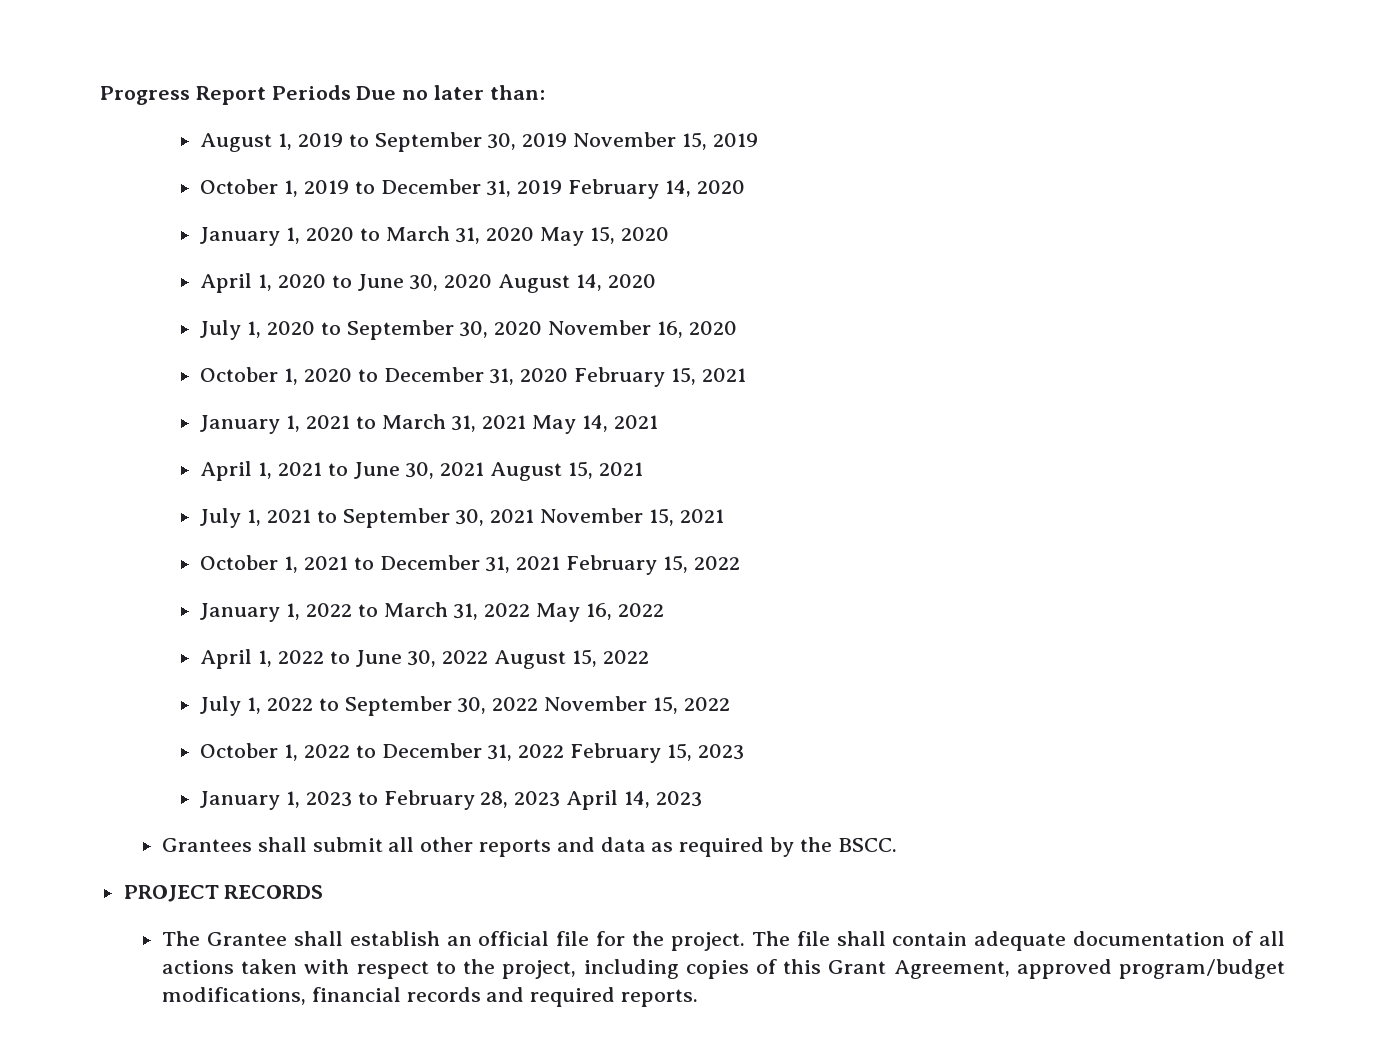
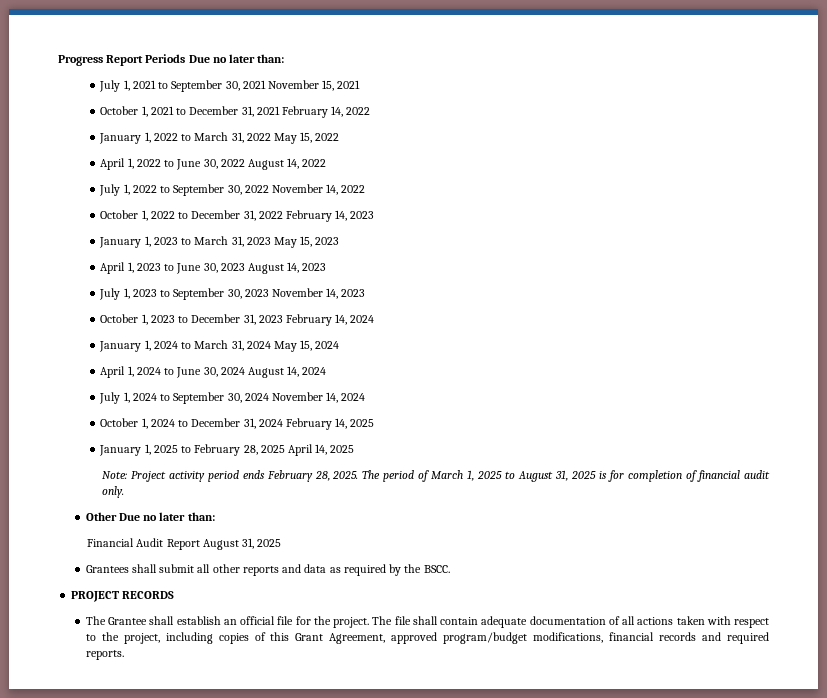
- August 1, 2019 to September 30, 2019 November 15, 2019
- October 1, 2019 to December 31, 2019 February 14, 2020
- January 1, 2020 to March 31, 2020 May 15, 2020
- April 1, 2020 to June 30, 2020 August 14, 2020
- July 1, 2020 to September 30, 2020 November 16, 2020
- October 1, 2020 to December 31, 2020 February 15, 2021
- January 1, 2021 to March 31, 2021 May 14, 2021
- April 1, 2021 to June 30, 2021 August 15, 2021
- October 1, 2021 to December 31, 2021 February 15, 2022
+ October 1, 2021 to December 31, 2021 February 14, 2022
- January 1, 2022 to March 31, 2022 May 16, 2022
+ January 1, 2022 to March 31, 2022 May 15, 2022
- April 1, 2022 to June 30, 2022 August 15, 2022
+ April 1, 2022 to June 30, 2022 August 14, 2022
- July 1, 2022 to September 30, 2022 November 15, 2022
+ July 1, 2022 to September 30, 2022 November 14, 2022
- October 1, 2022 to December 31, 2022 February 15, 2023
+ October 1, 2022 to December 31, 2022 February 14, 2023
- January 1, 2023 to February 28, 2023 April 14, 2023
+ January 1, 2023 to March 31, 2023 May 15, 2023
+ April 1, 2023 to June 30, 2023 August 14, 2023
+ July 1, 2023 to September 30, 2023 November 14, 2023
+ October 1, 2023 to December 31, 2023 February 14, 2024
+ January 1, 2024 to March 31, 2024 May 15, 2024
+ April 1, 2024 to June 30, 2024 August 14, 2024
+ July 1, 2024 to September 30, 2024 November 14, 2024
+ October 1, 2024 to December 31, 2024 February 14, 2025
+ January 1, 2025 to February 28, 2025 April 14, 2025
+ Note: Project activity period ends February 28, 2025. The period of March 1, 2025 to August 31, 2025 is for completion of financial audit only.
+ Other Due no later than:
+ Financial Audit Report August 31, 2025

